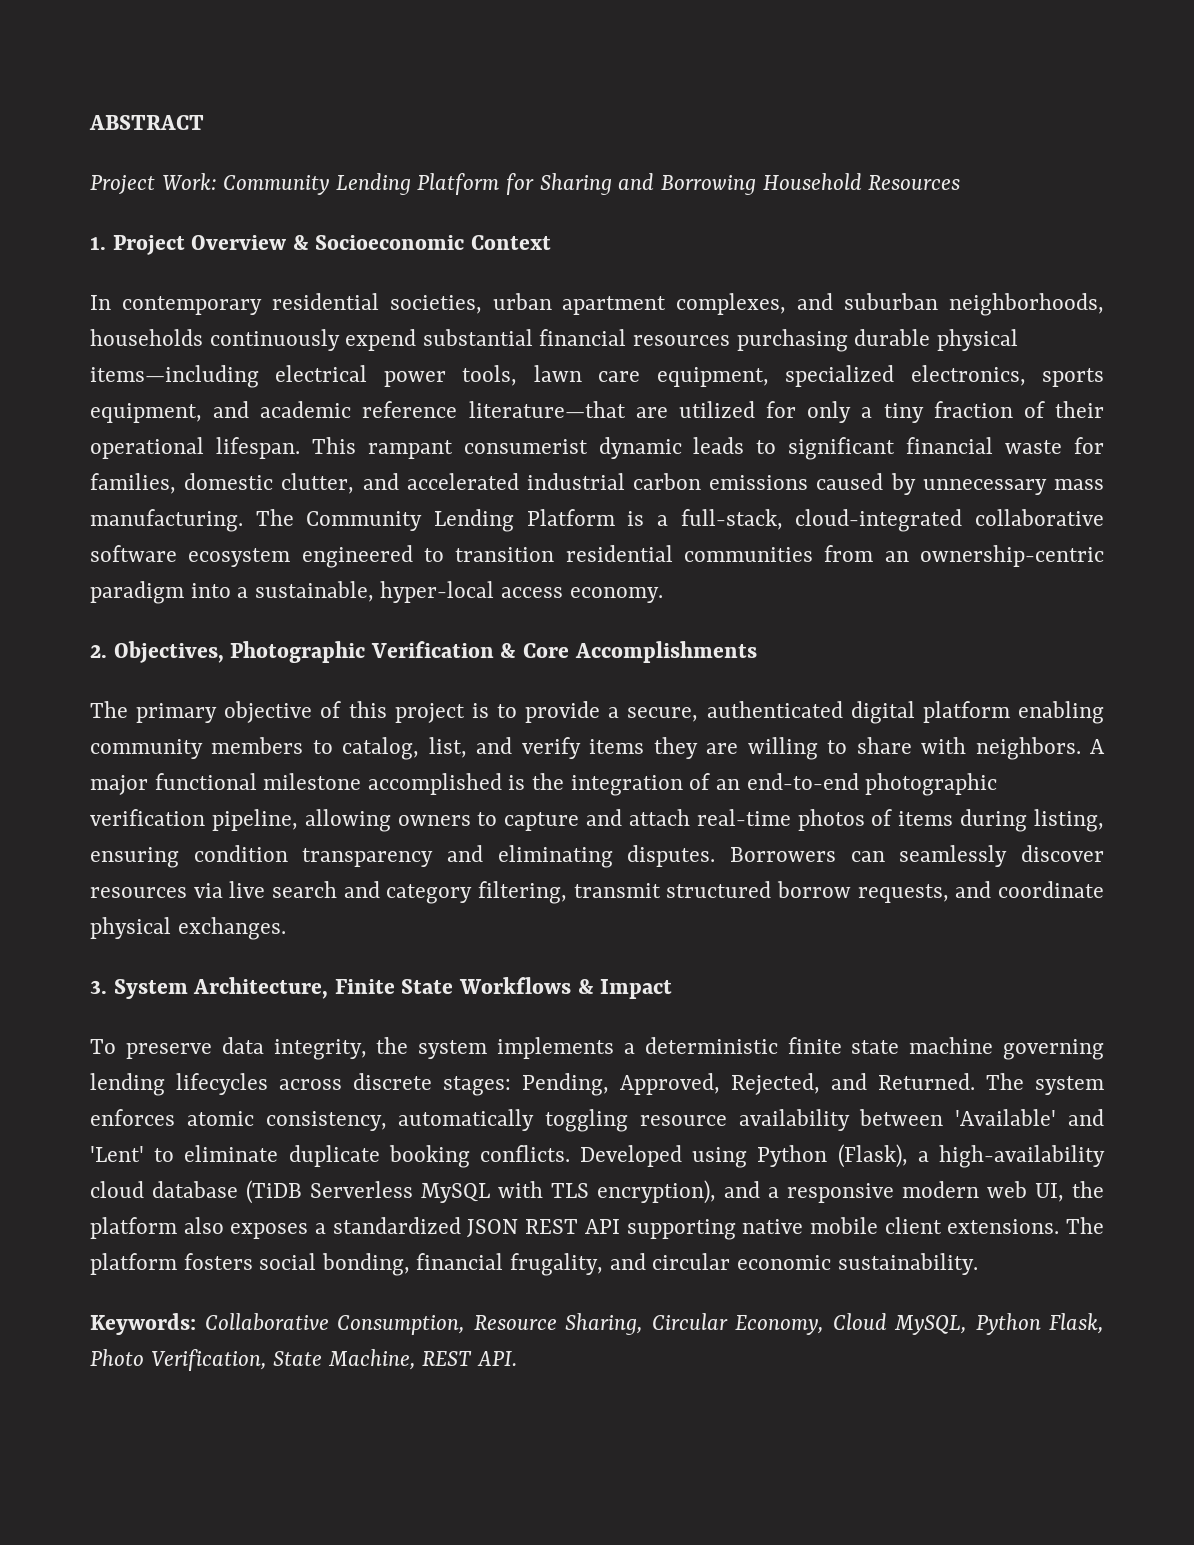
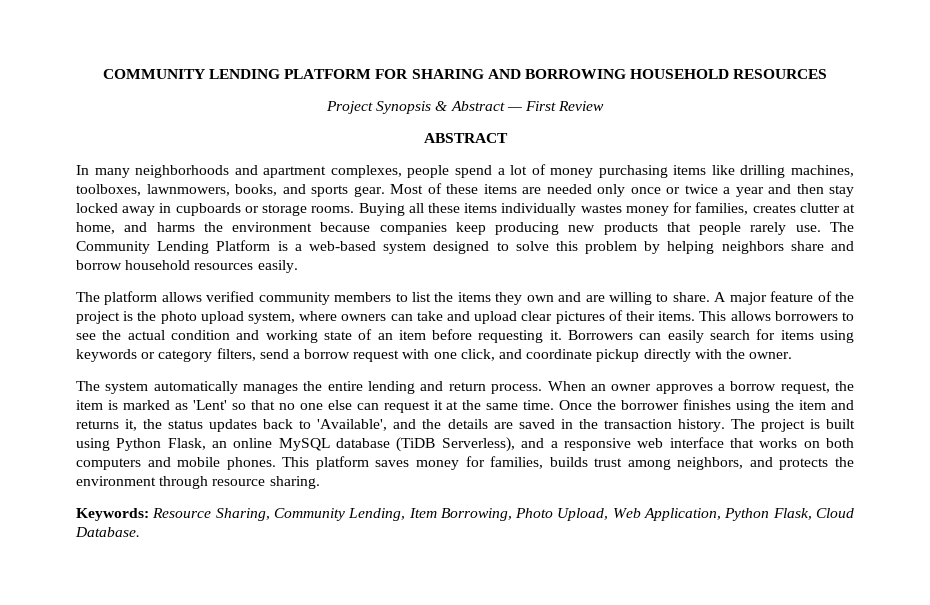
+ COMMUNITY LENDING PLATFORM FOR SHARING AND BORROWING HOUSEHOLD RESOURCES
+ Project Synopsis & Abstract — First Review
  ABSTRACT
- Project Work: Community Lending Platform for Sharing and Borrowing Household Resources
- 1. Project Overview & Socioeconomic Context
- In contemporary residential societies, urban apartment complexes, and suburban neighborhoods, households continuously expend substantial financial resources purchasing durable physical items—including electrical power tools, lawn care equipment, specialized electronics, sports equipment, and academic reference literature—that are utilized for only a tiny fraction of their operational lifespan. This rampant consumerist dynamic leads to significant financial waste for families, domestic clutter, and accelerated industrial carbon emissions caused by unnecessary mass manufacturing.
+ In many neighborhoods and apartment complexes, people spend a lot of money purchasing items like drilling machines, toolboxes, lawnmowers, books, and sports gear. Most of these items are needed only once or twice a year and then stay locked away in cupboards or storage rooms. Buying all these items individually wastes money for families, creates clutter at home, and harms the environment because companies keep producing new products that people rarely use.
- The Community Lending Platform is a full-stack, cloud-integrated collaborative software ecosystem engineered to transition residential communities from an ownership-centric paradigm into a sustainable, hyper-local access economy.
- 2. Objectives, Photographic Verification & Core Accomplishments
- The primary objective of this project is to provide a secure, authenticated digital platform enabling community members to catalog, list, and verify items they are willing to share with neighbors. A major functional milestone accomplished is the integration of an end-to-end photographic verification pipeline, allowing owners to capture and attach real-time photos of items during listing, ensuring condition transparency and eliminating disputes. Borrowers can seamlessly discover resources via live search and category filtering, transmit structured borrow requests, and coordinate physical exchanges.
- 3. System Architecture, Finite State Workflows & Impact
- To preserve data integrity, the system implements a deterministic finite state machine governing lending lifecycles across discrete stages: Pending, Approved, Rejected, and Returned. The system enforces atomic consistency, automatically toggling resource availability between 'Available' and 'Lent' to eliminate duplicate booking conflicts. Developed using Python (Flask), a high-availability cloud database (TiDB Serverless MySQL with TLS encryption), and a responsive modern web UI, the platform also exposes a standardized JSON REST API supporting native mobile client extensions. The platform fosters social bonding, financial frugality, and circular economic sustainability.
- Keywords: Collaborative Consumption, Resource Sharing, Circular Economy, Cloud MySQL, Python Flask, Photo Verification, State Machine, REST API.
+ The Community Lending Platform is a web-based system designed to solve this problem by helping neighbors share and borrow household resources easily.
+ The platform allows verified community members to list the items they own and are willing to share. A major feature of the project is the photo upload system, where owners can take and upload clear pictures of their items. This allows borrowers to see the actual condition and working state of an item before requesting it. Borrowers can easily search for items using keywords or category filters, send a borrow request with one click, and coordinate pickup directly with the owner.
+ The system automatically manages the entire lending and return process. When an owner approves a borrow request, the item is marked as 'Lent' so that no one else can request it at the same time. Once the borrower finishes using the item and returns it, the status updates back to 'Available', and the details are saved in the transaction history. The project is built using Python Flask, an online MySQL database (TiDB Serverless), and a responsive web interface that works on both computers and mobile phones. This platform saves money for families, builds trust among neighbors, and protects the environment through resource sharing.
+ Keywords: Resource Sharing, Community Lending, Item Borrowing, Photo Upload, Web Application, Python Flask, Cloud Database.

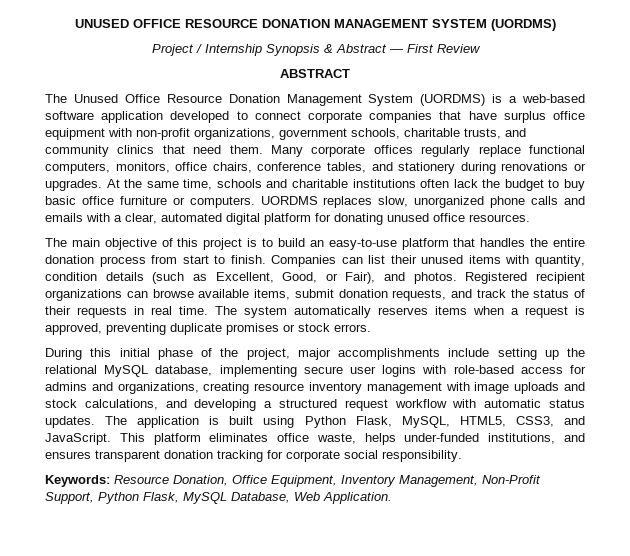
- COMMUNITY LENDING PLATFORM FOR SHARING AND BORROWING HOUSEHOLD RESOURCES
+ UNUSED OFFICE RESOURCE DONATION MANAGEMENT SYSTEM (UORDMS)
- Project Synopsis & Abstract — First Review
+ Project / Internship Synopsis & Abstract — First Review
- In many neighborhoods and apartment complexes, people spend a lot of money purchasing items like drilling machines, toolboxes, lawnmowers, books, and sports gear. Most of these items are needed only once or twice a year and then stay locked away in cupboards or storage rooms. Buying all these items individually wastes money for families, creates clutter at home, and harms the environment because companies keep producing new products that people rarely use. The Community Lending Platform is a web-based system designed to solve this problem by helping neighbors share and borrow household resources easily.
- The platform allows verified community members to list the items they own and are willing to share. A major feature of the project is the photo upload system, where owners can take and upload clear pictures of their items. This allows borrowers to see the actual condition and working state of an item before requesting it. Borrowers can easily search for items using keywords or category filters, send a borrow request with one click, and coordinate pickup directly with the owner.
- The system automatically manages the entire lending and return process. When an owner approves a borrow request, the item is marked as 'Lent' so that no one else can request it at the same time. Once the borrower finishes using the item and returns it, the status updates back to 'Available', and the details are saved in the transaction history. The project is built using Python Flask, an online MySQL database (TiDB Serverless), and a responsive web interface that works on both computers and mobile phones. This platform saves money for families, builds trust among neighbors, and protects the environment through resource sharing.
- Keywords: Resource Sharing, Community Lending, Item Borrowing, Photo Upload, Web Application, Python Flask, Cloud Database.
+ The Unused Office Resource Donation Management System (UORDMS) is a web-based software application developed to connect corporate companies that have surplus office equipment with non-profit organizations, government schools, charitable trusts, and community clinics that need them. Many corporate offices regularly replace functional computers, monitors, office chairs, conference tables, and stationery during renovations or upgrades. At the same time, schools and charitable institutions often lack the budget to buy basic office furniture or computers. UORDMS replaces slow, unorganized phone calls and emails with a clear, automated digital platform for donating unused office resources.
+ The main objective of this project is to build an easy-to-use platform that handles the entire donation process from start to finish. Companies can list their unused items with quantity, condition details (such as Excellent, Good, or Fair), and photos. Registered recipient organizations can browse available items, submit donation requests, and track the status of their requests in real time. The system automatically reserves items when a request is approved, preventing duplicate promises or stock errors.
+ During this initial phase of the project, major accomplishments include setting up the relational MySQL database, implementing secure user logins with role-based access for admins and organizations, creating resource inventory management with image uploads and stock calculations, and developing a structured request workflow with automatic status updates. The application is built using Python Flask, MySQL, HTML5, CSS3, and JavaScript. This platform eliminates office waste, helps under-funded institutions, and ensures transparent donation tracking for corporate social responsibility.
+ Keywords: Resource Donation, Office Equipment, Inventory Management, Non-Profit Support, Python Flask, MySQL Database, Web Application.

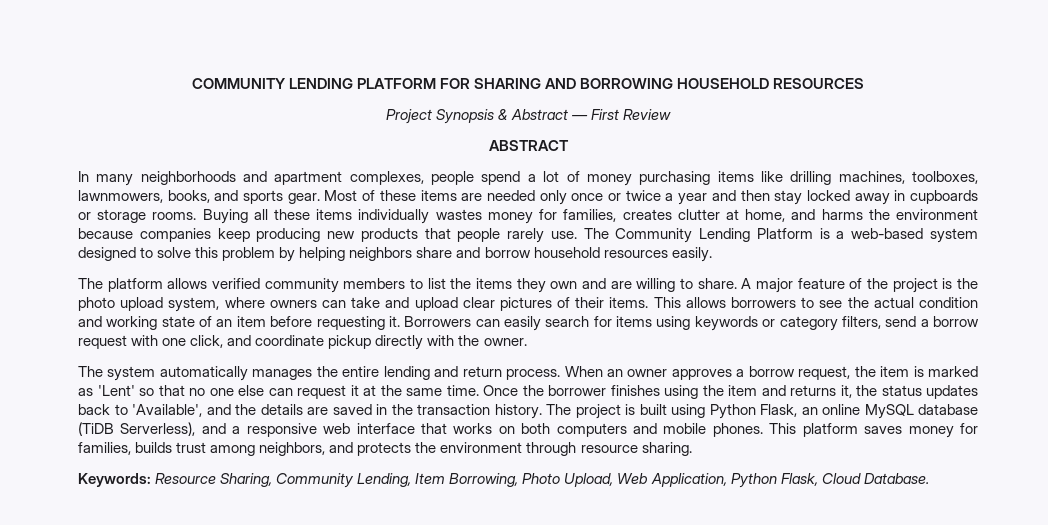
- UNUSED OFFICE RESOURCE DONATION MANAGEMENT SYSTEM (UORDMS)
+ COMMUNITY LENDING PLATFORM FOR SHARING AND BORROWING HOUSEHOLD RESOURCES
- Project / Internship Synopsis & Abstract — First Review
+ Project Synopsis & Abstract — First Review
- The Unused Office Resource Donation Management System (UORDMS) is a web-based software application developed to connect corporate companies that have surplus office equipment with non-profit organizations, government schools, charitable trusts, and community clinics that need them. Many corporate offices regularly replace functional computers, monitors, office chairs, conference tables, and stationery during renovations or upgrades. At the same time, schools and charitable institutions often lack the budget to buy basic office furniture or computers. UORDMS replaces slow, unorganized phone calls and emails with a clear, automated digital platform for donating unused office resources.
- The main objective of this project is to build an easy-to-use platform that handles the entire donation process from start to finish. Companies can list their unused items with quantity, condition details (such as Excellent, Good, or Fair), and photos. Registered recipient organizations can browse available items, submit donation requests, and track the status of their requests in real time. The system automatically reserves items when a request is approved, preventing duplicate promises or stock errors.
- During this initial phase of the project, major accomplishments include setting up the relational MySQL database, implementing secure user logins with role-based access for admins and organizations, creating resource inventory management with image uploads and stock calculations, and developing a structured request workflow with automatic status updates. The application is built using Python Flask, MySQL, HTML5, CSS3, and JavaScript. This platform eliminates office waste, helps under-funded institutions, and ensures transparent donation tracking for corporate social responsibility.
- Keywords: Resource Donation, Office Equipment, Inventory Management, Non-Profit Support, Python Flask, MySQL Database, Web Application.
+ In many neighborhoods and apartment complexes, people spend a lot of money purchasing items like drilling machines, toolboxes, lawnmowers, books, and sports gear. Most of these items are needed only once or twice a year and then stay locked away in cupboards or storage rooms. Buying all these items individually wastes money for families, creates clutter at home, and harms the environment because companies keep producing new products that people rarely use. The Community Lending Platform is a web-based system designed to solve this problem by helping neighbors share and borrow household resources easily.
+ The platform allows verified community members to list the items they own and are willing to share. A major feature of the project is the photo upload system, where owners can take and upload clear pictures of their items. This allows borrowers to see the actual condition and working state of an item before requesting it. Borrowers can easily search for items using keywords or category filters, send a borrow request with one click, and coordinate pickup directly with the owner.
+ The system automatically manages the entire lending and return process. When an owner approves a borrow request, the item is marked as 'Lent' so that no one else can request it at the same time. Once the borrower finishes using the item and returns it, the status updates back to 'Available', and the details are saved in the transaction history. The project is built using Python Flask, an online MySQL database (TiDB Serverless), and a responsive web interface that works on both computers and mobile phones. This platform saves money for families, builds trust among neighbors, and protects the environment through resource sharing.
+ Keywords: Resource Sharing, Community Lending, Item Borrowing, Photo Upload, Web Application, Python Flask, Cloud Database.

